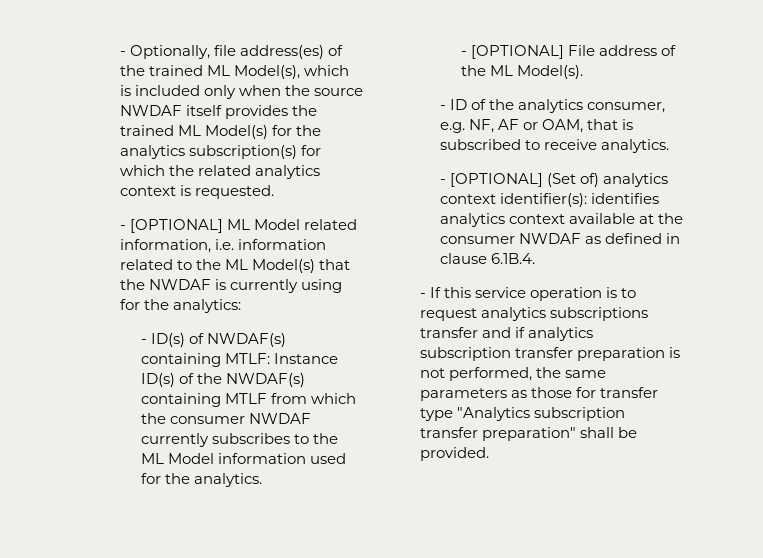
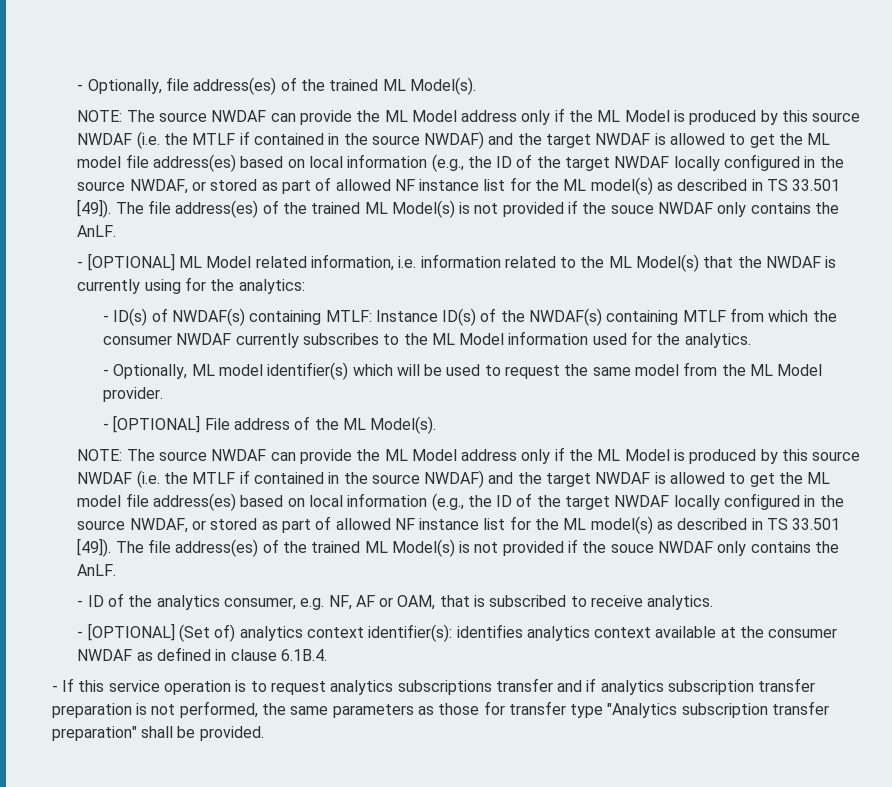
- - Optionally, file address(es) of the trained ML Model(s), which is included only when the source NWDAF itself provides the trained ML Model(s) for the analytics subscription(s) for which the related analytics context is requested.
+ - Optionally, file address(es) of the trained ML Model(s).
+ NOTE: The source NWDAF can provide the ML Model address only if the ML Model is produced by this source NWDAF (i.e. the MTLF if contained in the source NWDAF) and the target NWDAF is allowed to get the ML model file address(es) based on local information (e.g., the ID of the target NWDAF locally configured in the source NWDAF, or stored as part of allowed NF instance list for the ML model(s) as described in TS 33.501 [49]). The file address(es) of the trained ML Model(s) is not provided if the souce NWDAF only contains the AnLF.
+ - Optionally, ML model identifier(s) which will be used to request the same model from the ML Model provider.
  - [OPTIONAL] File address of the ML Model(s).
+ NOTE: The source NWDAF can provide the ML Model address only if the ML Model is produced by this source NWDAF (i.e. the MTLF if contained in the source NWDAF) and the target NWDAF is allowed to get the ML model file address(es) based on local information (e.g., the ID of the target NWDAF locally configured in the source NWDAF, or stored as part of allowed NF instance list for the ML model(s) as described in TS 33.501 [49]). The file address(es) of the trained ML Model(s) is not provided if the souce NWDAF only contains the AnLF.

